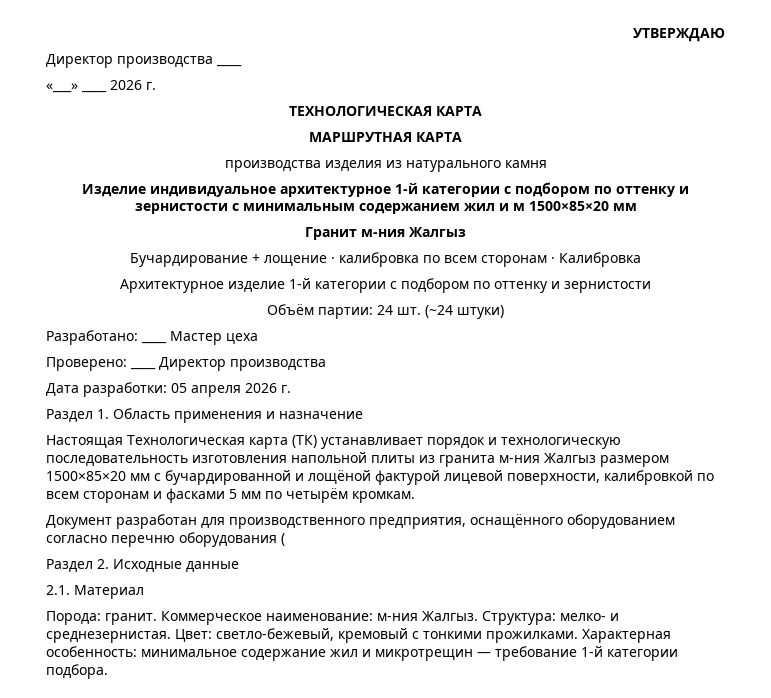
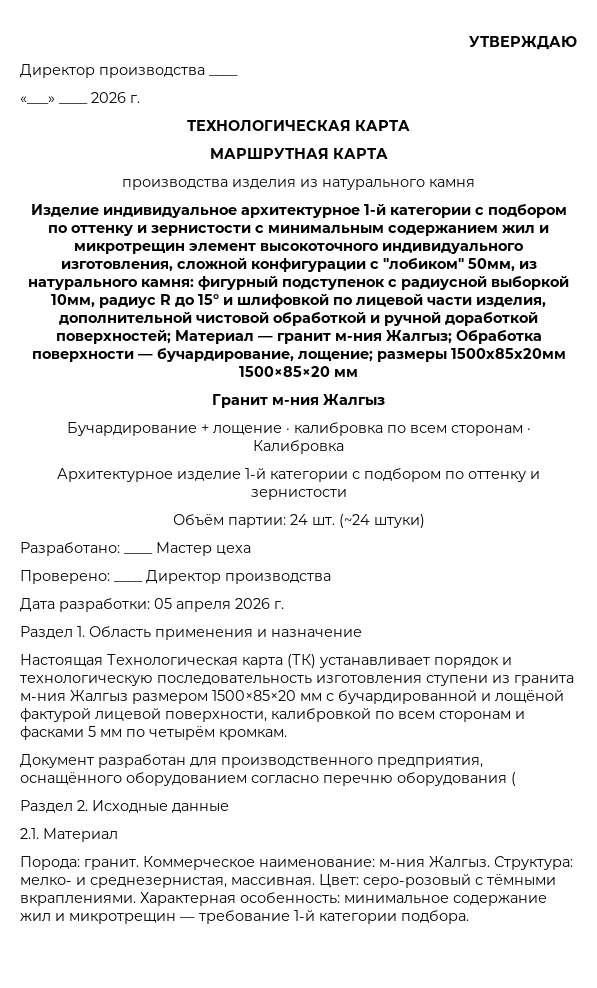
- Изделие индивидуальное архитектурное 1-й категории с подбором по оттенку и зернистости с минимальным содержанием жил и м 1500×85×20 мм
+ Изделие индивидуальное архитектурное 1-й категории с подбором по оттенку и зернистости с минимальным содержанием жил и микротрещин элемент высокоточного индивидуального изготовления, сложной конфигурации с "лобиком" 50мм, из натурального камня: фигурный подступенок с радиусной выборкой 10мм, радиус R до 15° и шлифовкой по лицевой части изделия, дополнительной чистовой обработкой и ручной доработкой поверхностей; Материал — гранит м-ния Жалгыз; Обработка поверхности — бучардирование, лощение; размеры 1500х85х20мм 1500×85×20 мм
- Настоящая Технологическая карта (ТК) устанавливает порядок и технологическую последовательность изготовления напольной плиты из гранита м-ния Жалгыз размером 1500×85×20 мм с бучардированной и лощёной фактурой лицевой поверхности, калибровкой по всем сторонам и фасками 5 мм по четырём кромкам.
+ Настоящая Технологическая карта (ТК) устанавливает порядок и технологическую последовательность изготовления ступени из гранита м-ния Жалгыз размером 1500×85×20 мм с бучардированной и лощёной фактурой лицевой поверхности, калибровкой по всем сторонам и фасками 5 мм по четырём кромкам.
- Структура: мелко- и среднезернистая. Цвет: светло-бежевый, кремовый с тонкими прожилками.
+ Структура: мелко- и среднезернистая, массивная. Цвет: серо-розовый с тёмными вкраплениями.

